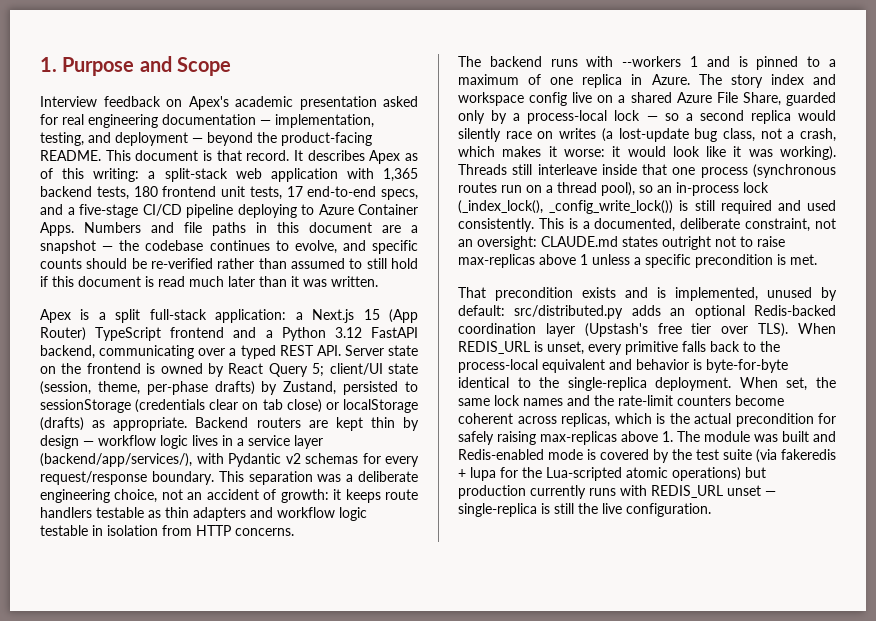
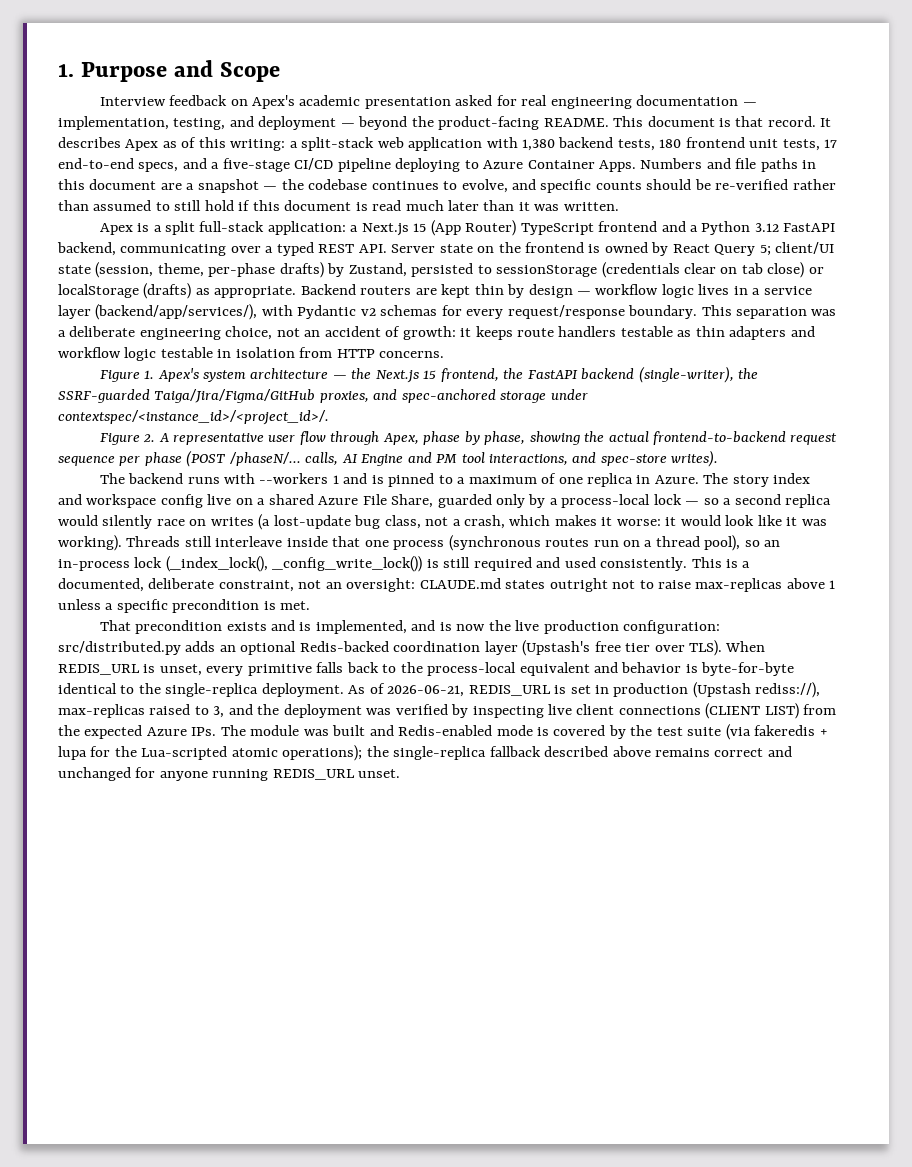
- It describes Apex as of this writing: a split-stack web application with 1,365 backend tests, 180 frontend unit tests, 17 end-to-end specs, and a five-stage CI/CD pipeline deploying to Azure Container Apps.
+ It describes Apex as of this writing: a split-stack web application with 1,380 backend tests, 180 frontend unit tests, 17 end-to-end specs, and a five-stage CI/CD pipeline deploying to Azure Container Apps.
+ Figure 1. Apex's system architecture — the Next.js 15 frontend, the FastAPI backend (single-writer), the SSRF-guarded Taiga/Jira/Figma/GitHub proxies, and spec-anchored storage under contextspec/<instance_id>/<project_id>/.
+ Figure 2. A representative user flow through Apex, phase by phase, showing the actual frontend-to-backend request sequence per phase (POST /phaseN/... calls, AI Engine and PM tool interactions, and spec-store writes).
- That precondition exists and is implemented, unused by default: src/distributed.py adds an optional Redis-backed coordination layer (Upstash's free tier over TLS).
+ That precondition exists and is implemented, and is now the live production configuration: src/distributed.py adds an optional Redis-backed coordination layer (Upstash's free tier over TLS).
- When set, the same lock names and the rate-limit counters become coherent across replicas, which is the actual precondition for safely raising max-replicas above 1. The module was built and Redis-enabled mode is covered by the test suite (via fakeredis + lupa for the Lua-scripted atomic operations) but production currently runs with REDIS_URL unset — single-replica is still the live configuration.
+ As of 2026-06-21, REDIS_URL is set in production (Upstash rediss://), max-replicas raised to 3, and the deployment was verified by inspecting live client connections (CLIENT LIST) from the expected Azure IPs. The module was built and Redis-enabled mode is covered by the test suite (via fakeredis + lupa for the Lua-scripted atomic operations); the single-replica fallback described above remains correct and unchanged for anyone running REDIS_URL unset.

